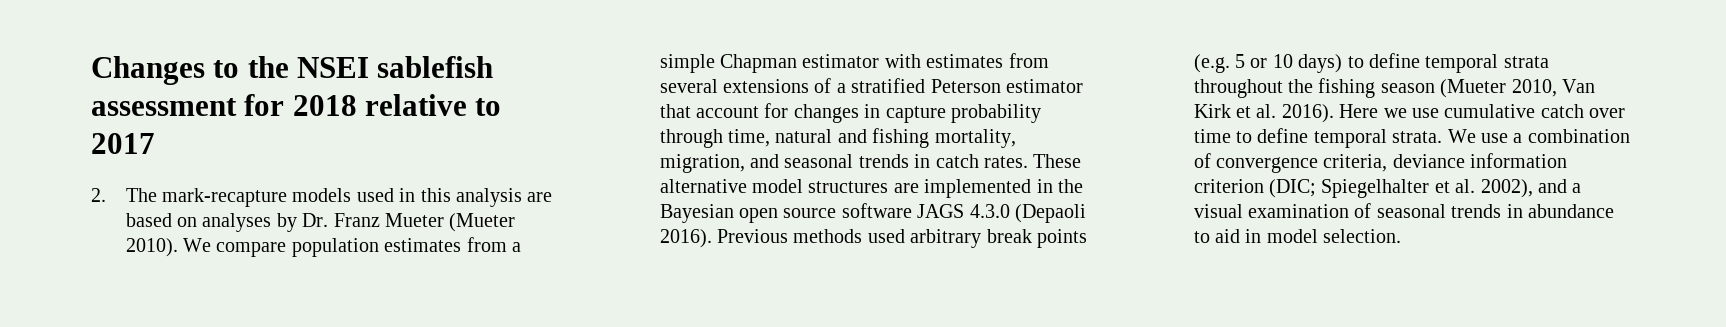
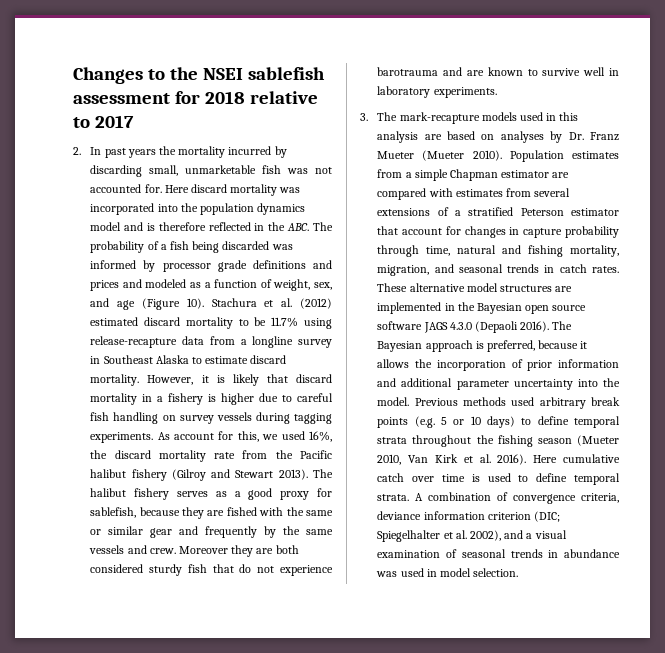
- 2. The mark-recapture models used in this analysis are based on analyses by Dr. Franz Mueter (Mueter 2010).
+ 2. In past years the mortality incurred by discarding small, unmarketable fish was not accounted for. Here discard mortality was incorporated into the population dynamics model and is therefore reflected in the ABC. The probability of a fish being discarded was informed by processor grade definitions and prices and modeled as a function of weight, sex, and age (Figure 10). Stachura et al. (2012) estimated discard mortality to be 11.7% using release-recapture data from a longline survey in Southeast Alaska to estimate discard mortality. However, it is likely that discard mortality in a fishery is higher due to careful fish handling on survey vessels during tagging experiments. As account for this, we used 16%, the discard mortality rate from the Pacific halibut fishery (Gilroy and Stewart 2013). The halibut fishery serves as a good proxy for sablefish, because they are fished with the same or similar gear and frequently by the same vessels and crew. Moreover they are both considered sturdy fish that do not experience barotrauma and are known to survive well in laboratory experiments.
+ 3. The mark-recapture models used in this analysis are based on analyses by Dr. Franz Mueter (Mueter 2010).
- We compare population estimates from a simple Chapman estimator with estimates from several extensions of a stratified Peterson estimator that account for changes in capture probability through time, natural and fishing mortality, migration, and seasonal trends in catch rates.
+ Population estimates from a simple Chapman estimator are compared with estimates from several extensions of a stratified Peterson estimator that account for changes in capture probability through time, natural and fishing mortality, migration, and seasonal trends in catch rates.
+ The Bayesian approach is preferred, because it allows the incorporation of prior information and additional parameter uncertainty into the model.
- Here we use cumulative catch over time to define temporal strata.
+ Here cumulative catch over time is used to define temporal strata.
- We use a combination of convergence criteria, deviance information criterion (DIC; Spiegelhalter et al. 2002), and a visual examination of seasonal trends in abundance to aid in model selection.
+ A combination of convergence criteria, deviance information criterion (DIC; Spiegelhalter et al. 2002), and a visual examination of seasonal trends in abundance was used in model selection.

